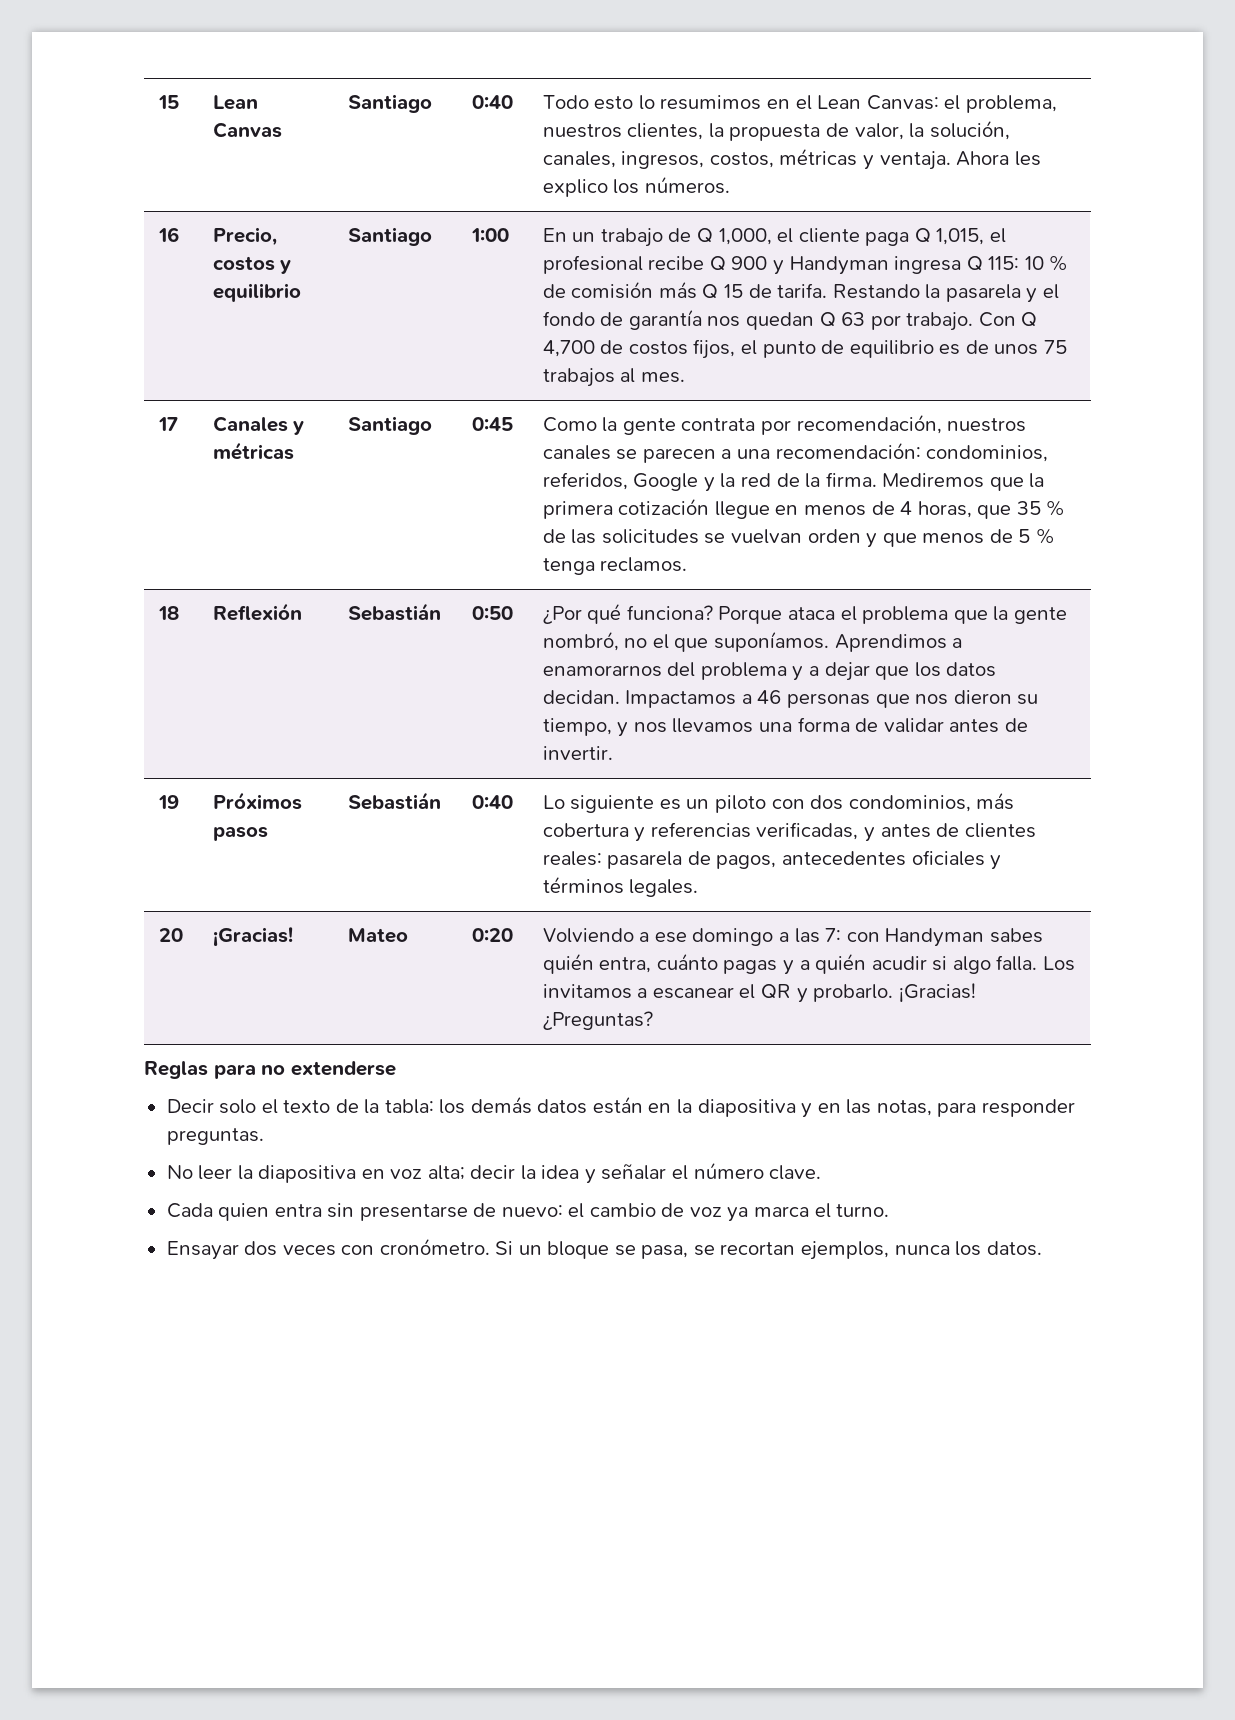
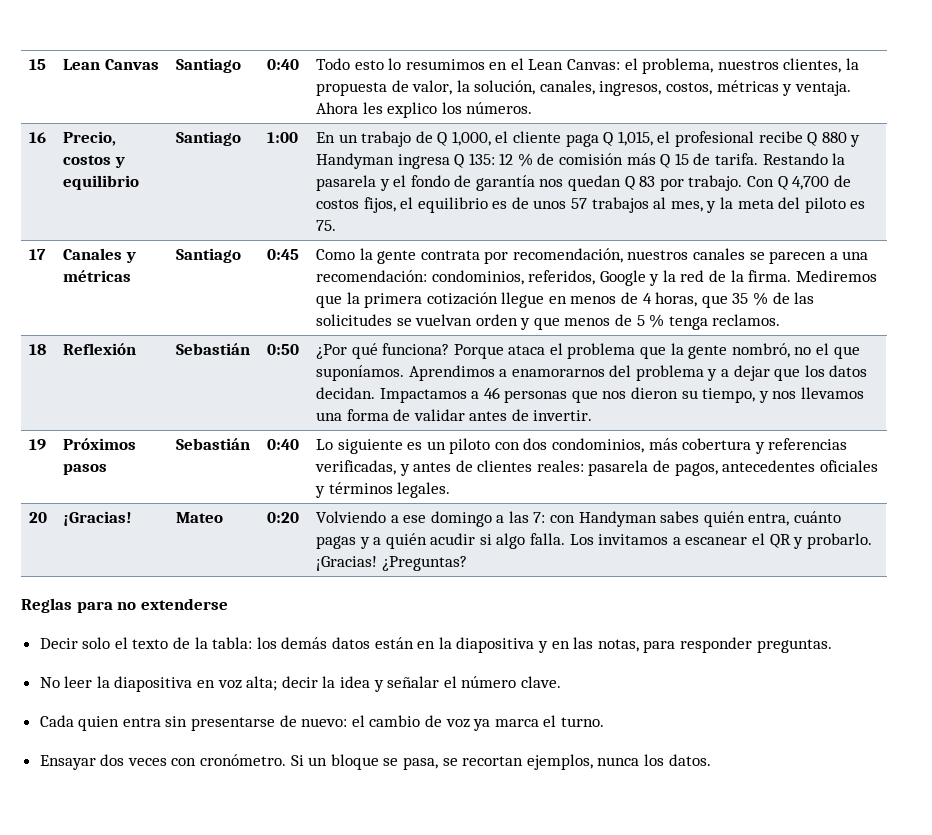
- En un trabajo de Q 1,000, el cliente paga Q 1,015, el profesional recibe Q 900 y Handyman ingresa Q 115: 10 % de comisión más Q 15 de tarifa.
+ En un trabajo de Q 1,000, el cliente paga Q 1,015, el profesional recibe Q 880 y Handyman ingresa Q 135: 12 % de comisión más Q 15 de tarifa.
- Restando la pasarela y el fondo de garantía nos quedan Q 63 por trabajo.
+ Restando la pasarela y el fondo de garantía nos quedan Q 83 por trabajo.
- Con Q 4,700 de costos fijos, el punto de equilibrio es de unos 75 trabajos al mes.
+ Con Q 4,700 de costos fijos, el equilibrio es de unos 57 trabajos al mes, y la meta del piloto es 75.

